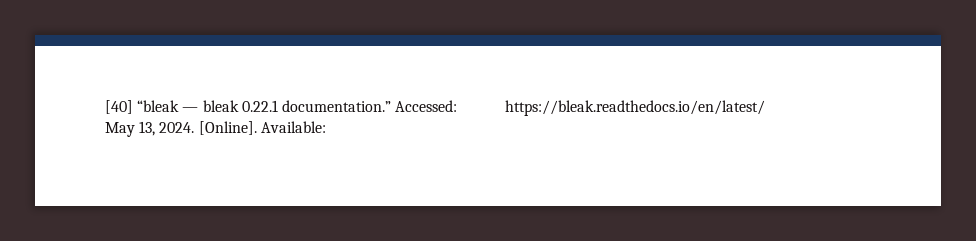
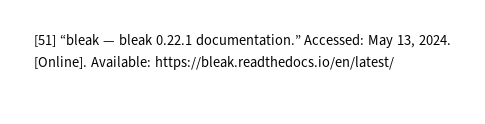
- [40] “bleak — bleak 0.22.1 documentation.”
+ [51] “bleak — bleak 0.22.1 documentation.”

